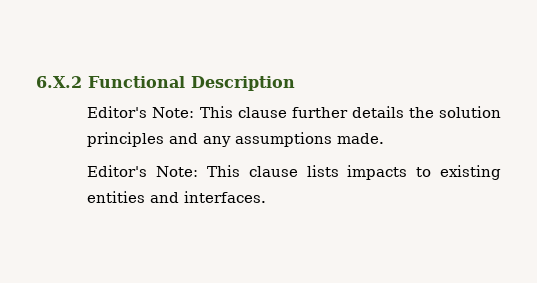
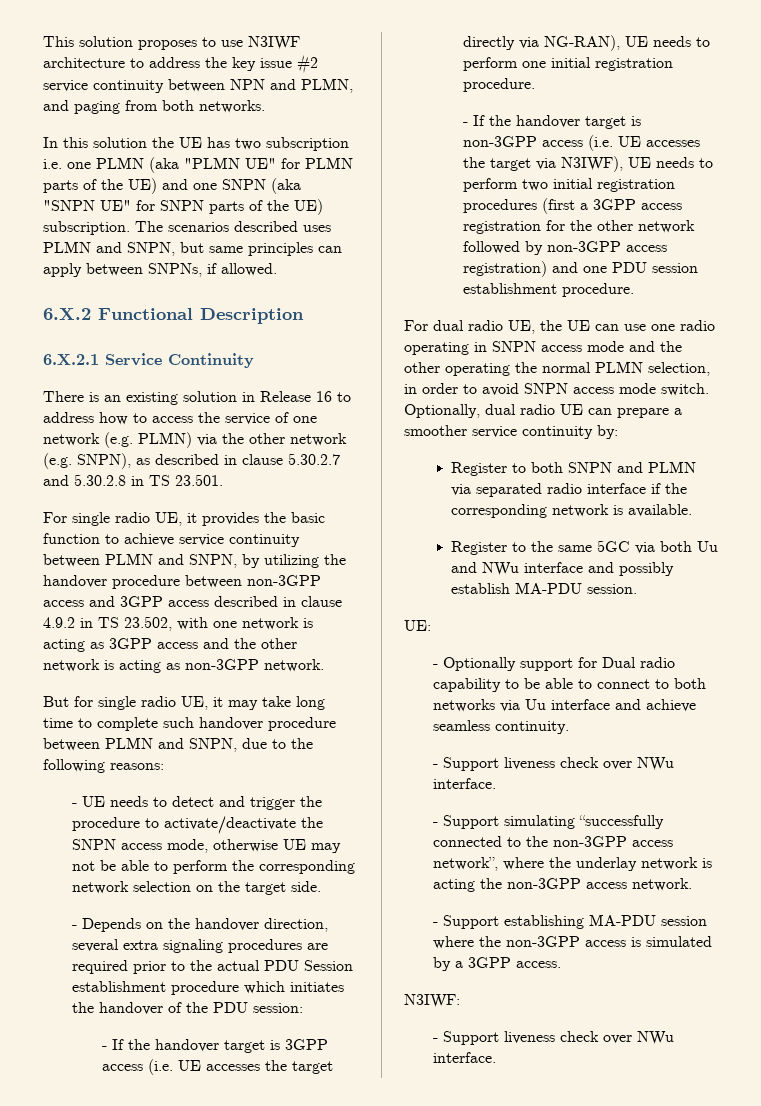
+ This solution proposes to use N3IWF architecture to address the key issue #2 service continuity between NPN and PLMN, and paging from both networks.
+ In this solution the UE has two subscription i.e. one PLMN (aka "PLMN UE" for PLMN parts of the UE) and one SNPN (aka "SNPN UE" for SNPN parts of the UE) subscription. The scenarios described uses PLMN and SNPN, but same principles can apply between SNPNs, if allowed.
  6.X.2 Functional Description
- Editor's Note: This clause further details the solution principles and any assumptions made.
- Editor's Note: This clause lists impacts to existing entities and interfaces.
+ 6.X.2.1 Service Continuity
+ There is an existing solution in Release 16 to address how to access the service of one network (e.g. PLMN) via the other network (e.g. SNPN), as described in clause 5.30.2.7 and 5.30.2.8 in TS 23.501.
+ For single radio UE, it provides the basic function to achieve service continuity between PLMN and SNPN, by utilizing the handover procedure between non-3GPP access and 3GPP access described in clause 4.9.2 in TS 23.502, with one network is acting as 3GPP access and the other network is acting as non-3GPP network.
+ But for single radio UE, it may take long time to complete such handover procedure between PLMN and SNPN, due to the following reasons:
+ - UE needs to detect and trigger the procedure to activate/deactivate the SNPN access mode, otherwise UE may not be able to perform the corresponding network selection on the target side.
+ - Depends on the handover direction, several extra signaling procedures are required prior to the actual PDU Session establishment procedure which initiates the handover of the PDU session:
+ - If the handover target is 3GPP access (i.e. UE accesses the target directly via NG-RAN), UE needs to perform one initial registration procedure.
+ - If the handover target is non-3GPP access (i.e. UE accesses the target via N3IWF), UE needs to perform two initial registration procedures (first a 3GPP access registration for the other network followed by non-3GPP access registration) and one PDU session establishment procedure.
+ For dual radio UE, the UE can use one radio operating in SNPN access mode and the other operating the normal PLMN selection, in order to avoid SNPN access mode switch. Optionally, dual radio UE can prepare a smoother service continuity by:
+ Register to both SNPN and PLMN via separated radio interface if the corresponding network is available.
+ Register to the same 5GC via both Uu and NWu interface and possibly establish MA-PDU session.
+ UE:
+ - Optionally support for Dual radio capability to be able to connect to both networks via Uu interface and achieve seamless continuity.
+ - Support liveness check over NWu interface.
+ - Support simulating “successfully connected to the non-3GPP access network”, where the underlay network is acting the non-3GPP access network.
+ - Support establishing MA-PDU session where the non-3GPP access is simulated by a 3GPP access.
+ N3IWF:
+ - Support liveness check over NWu interface.

